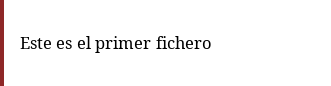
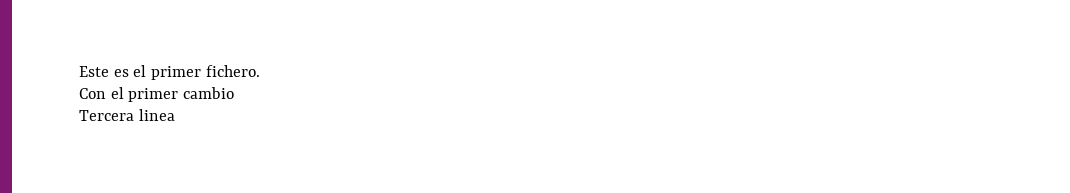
- Este es el primer fichero
+ Este es el primer fichero.
+ Con el primer cambio
+ Tercera linea

